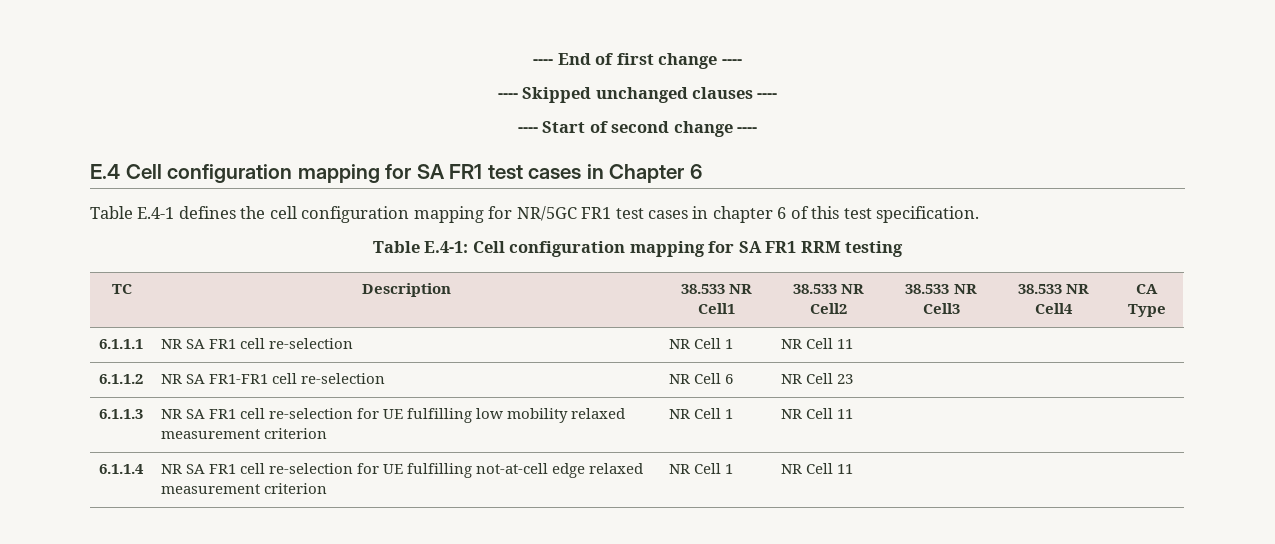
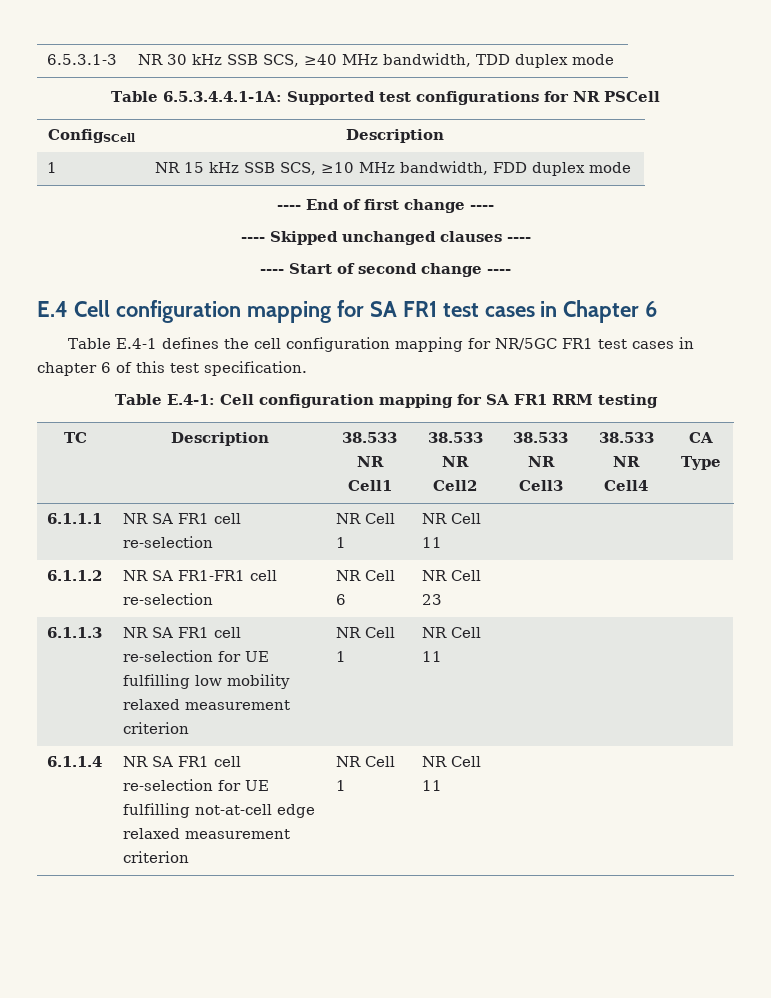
+ 6.5.3.1-3 | NR 30 kHz SSB SCS, ≥40 MHz bandwidth, TDD duplex mode
+ Table 6.5.3.4.4.1-1A: Supported test configurations for NR PSCell
+ ConfigSCell | Description
+ 1 | NR 15 kHz SSB SCS, ≥10 MHz bandwidth, FDD duplex mode

